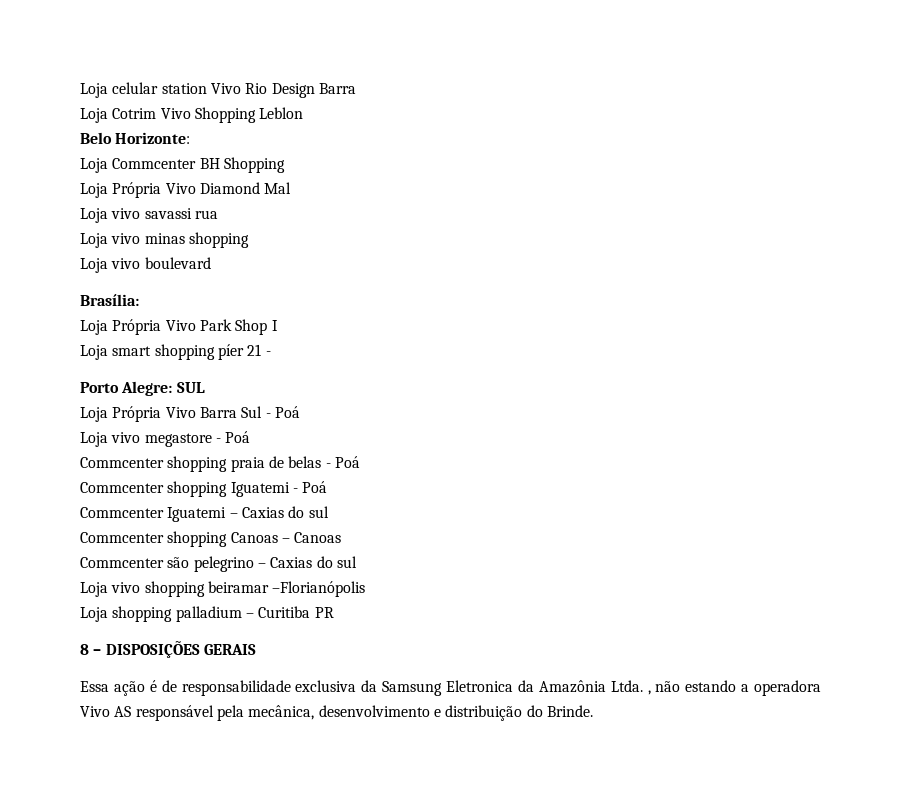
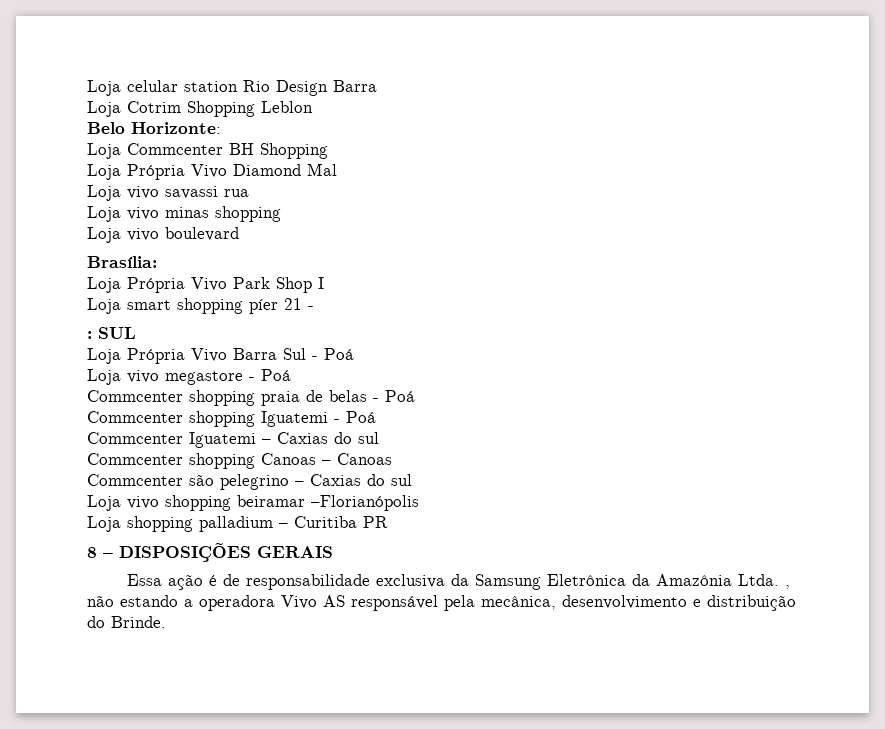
- Loja celular station Vivo Rio Design Barra
+ Loja celular station Rio Design Barra
- Loja Cotrim Vivo Shopping Leblon
+ Loja Cotrim Shopping Leblon
- Porto Alegre: SUL
+ : SUL
- Essa ação é de responsabilidade exclusiva da Samsung Eletronica da Amazônia Ltda. , não estando a operadora Vivo AS responsável pela mecânica, desenvolvimento e distribuição do Brinde.
+ Essa ação é de responsabilidade exclusiva da Samsung Eletrônica da Amazônia Ltda. , não estando a operadora Vivo AS responsável pela mecânica, desenvolvimento e distribuição do Brinde.

